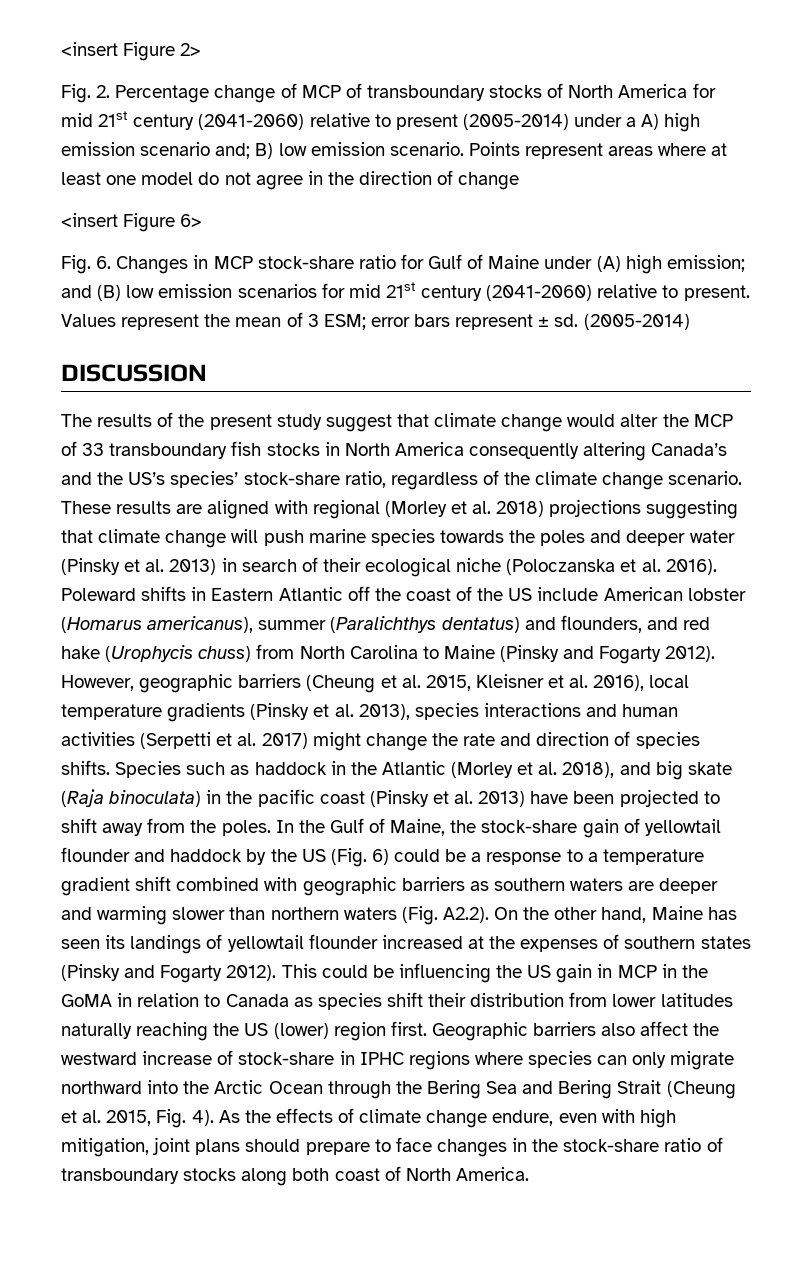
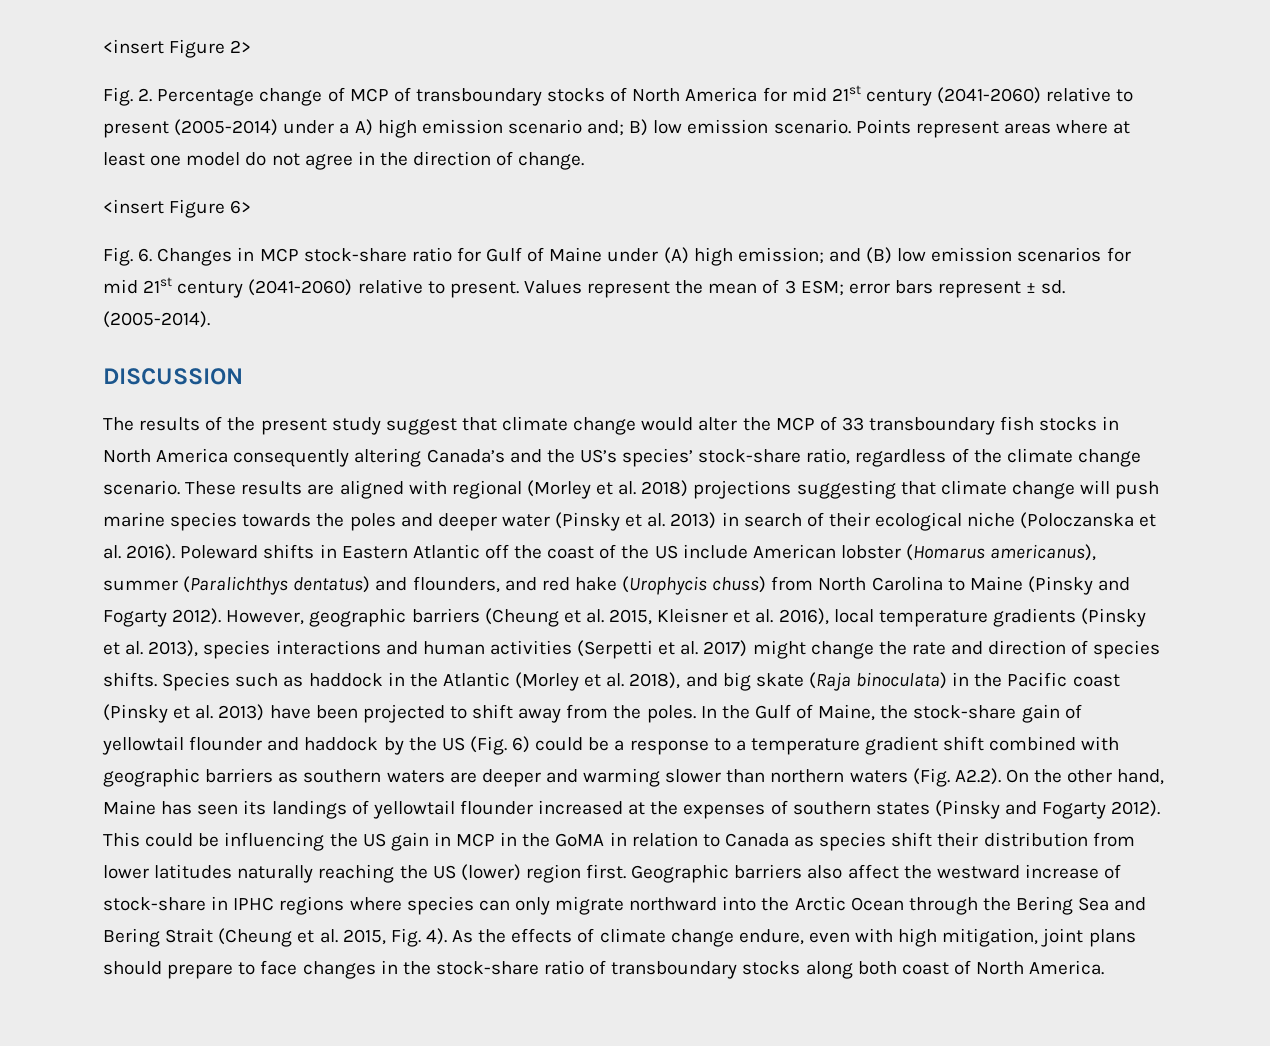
- Points represent areas where at least one model do not agree in the direction of change
+ Points represent areas where at least one model do not agree in the direction of change.
- Values represent the mean of 3 ESM; error bars represent ± sd. (2005-2014)
+ Values represent the mean of 3 ESM; error bars represent ± sd. (2005-2014).
- Species such as haddock in the Atlantic (Morley et al. 2018), and big skate (Raja binoculata) in the pacific coast (Pinsky et al. 2013) have been projected to shift away from the poles.
+ Species such as haddock in the Atlantic (Morley et al. 2018), and big skate (Raja binoculata) in the Pacific coast (Pinsky et al. 2013) have been projected to shift away from the poles.

